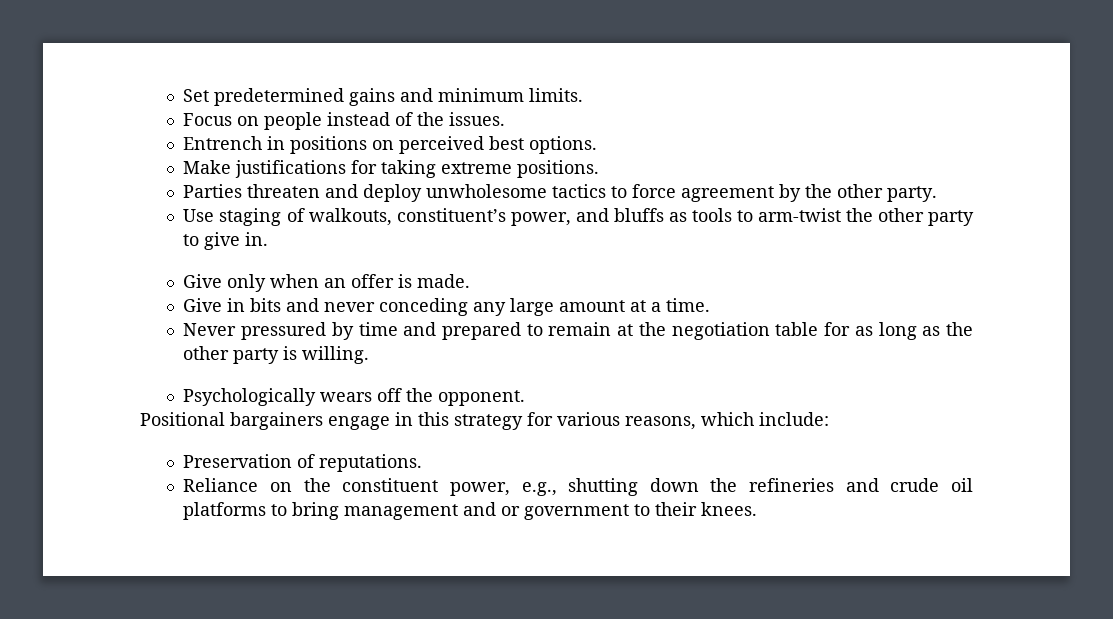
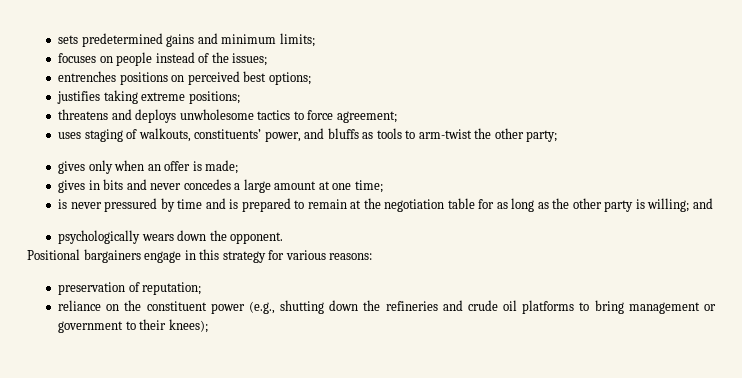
- Set predetermined gains and minimum limits.
- Focus on people instead of the issues.
- Entrench in positions on perceived best options.
- Make justifications for taking extreme positions.
- Parties threaten and deploy unwholesome tactics to force agreement by the other party.
- Use staging of walkouts, constituent’s power, and bluffs as tools to arm-twist the other party to give in.
- Give only when an offer is made.
- Give in bits and never conceding any large amount at a time.
- Never pressured by time and prepared to remain at the negotiation table for as long as the other party is willing.
- Psychologically wears off the opponent.
+ sets predetermined gains and minimum limits;
+ focuses on people instead of the issues;
+ entrenches positions on perceived best options;
+ justifies taking extreme positions;
+ threatens and deploys unwholesome tactics to force agreement;
+ uses staging of walkouts, constituents’ power, and bluffs as tools to arm-twist the other party;
+ gives only when an offer is made;
+ gives in bits and never concedes a large amount at one time;
+ is never pressured by time and is prepared to remain at the negotiation table for as long as the other party is willing; and
+ psychologically wears down the opponent.
- Positional bargainers engage in this strategy for various reasons, which include:
- Preservation of reputations.
- Reliance on the constituent power, e.g., shutting down the refineries and crude oil platforms to bring management and or government to their knees.
+ Positional bargainers engage in this strategy for various reasons:
+ preservation of reputation;
+ reliance on the constituent power (e.g., shutting down the refineries and crude oil platforms to bring management or government to their knees);

